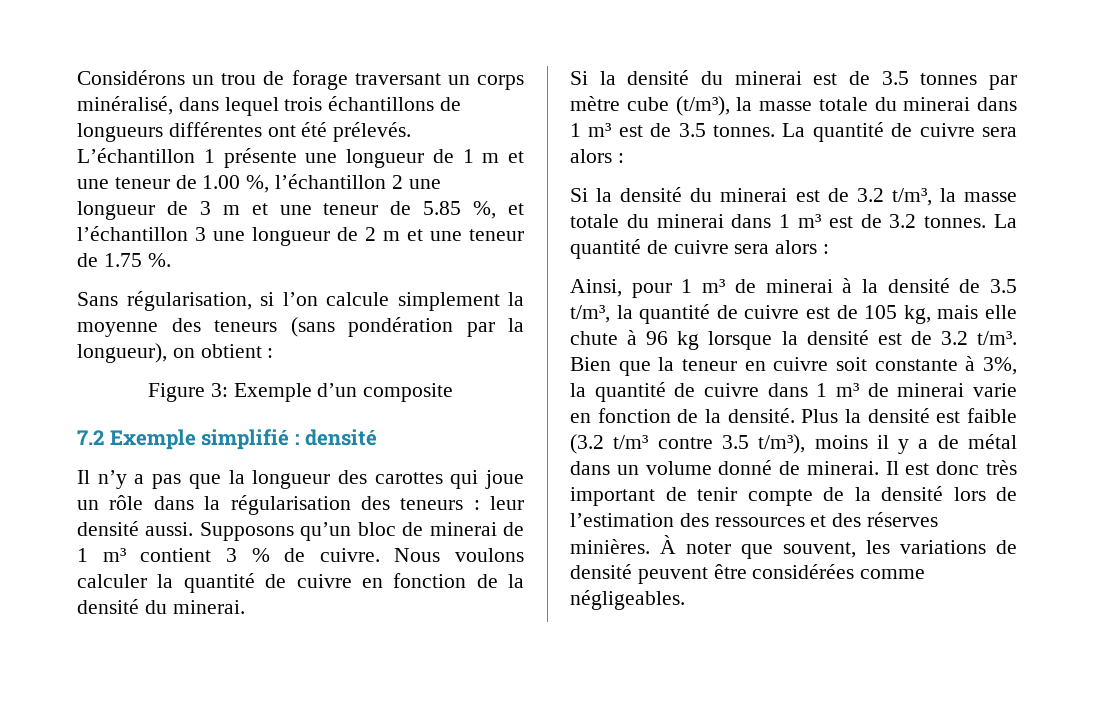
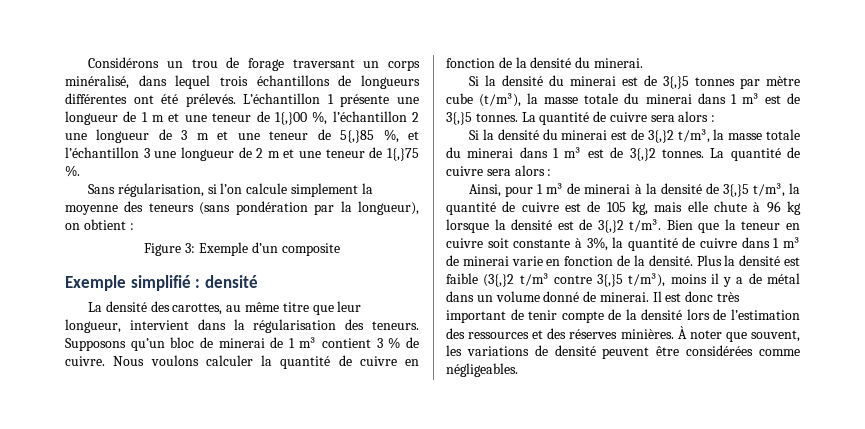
- L’échantillon 1 présente une longueur de 1 m et une teneur de 1.00 %, l’échantillon 2 une longueur de 3 m et une teneur de 5.85 %, et l’échantillon 3 une longueur de 2 m et une teneur de 1.75 %.
+ L’échantillon 1 présente une longueur de 1 m et une teneur de 1{,}00 %, l’échantillon 2 une longueur de 3 m et une teneur de 5{,}85 %, et l’échantillon 3 une longueur de 2 m et une teneur de 1{,}75 %.
- 7.2 Exemple simplifié : densité
+ Exemple simplifié : densité
- Il n’y a pas que la longueur des carottes qui joue un rôle dans la régularisation des teneurs : leur densité aussi.
+ La densité des carottes, au même titre que leur longueur, intervient dans la régularisation des teneurs.
- Si la densité du minerai est de 3.5 tonnes par mètre cube (t/m³), la masse totale du minerai dans 1 m³ est de 3.5 tonnes.
+ Si la densité du minerai est de 3{,}5 tonnes par mètre cube (t/m³), la masse totale du minerai dans 1 m³ est de 3{,}5 tonnes.
- Si la densité du minerai est de 3.2 t/m³, la masse totale du minerai dans 1 m³ est de 3.2 tonnes.
+ Si la densité du minerai est de 3{,}2 t/m³, la masse totale du minerai dans 1 m³ est de 3{,}2 tonnes.
- Ainsi, pour 1 m³ de minerai à la densité de 3.5 t/m³, la quantité de cuivre est de 105 kg, mais elle chute à 96 kg lorsque la densité est de 3.2 t/m³.
+ Ainsi, pour 1 m³ de minerai à la densité de 3{,}5 t/m³, la quantité de cuivre est de 105 kg, mais elle chute à 96 kg lorsque la densité est de 3{,}2 t/m³.
- Plus la densité est faible (3.2 t/m³ contre 3.5 t/m³), moins il y a de métal dans un volume donné de minerai.
+ Plus la densité est faible (3{,}2 t/m³ contre 3{,}5 t/m³), moins il y a de métal dans un volume donné de minerai.

